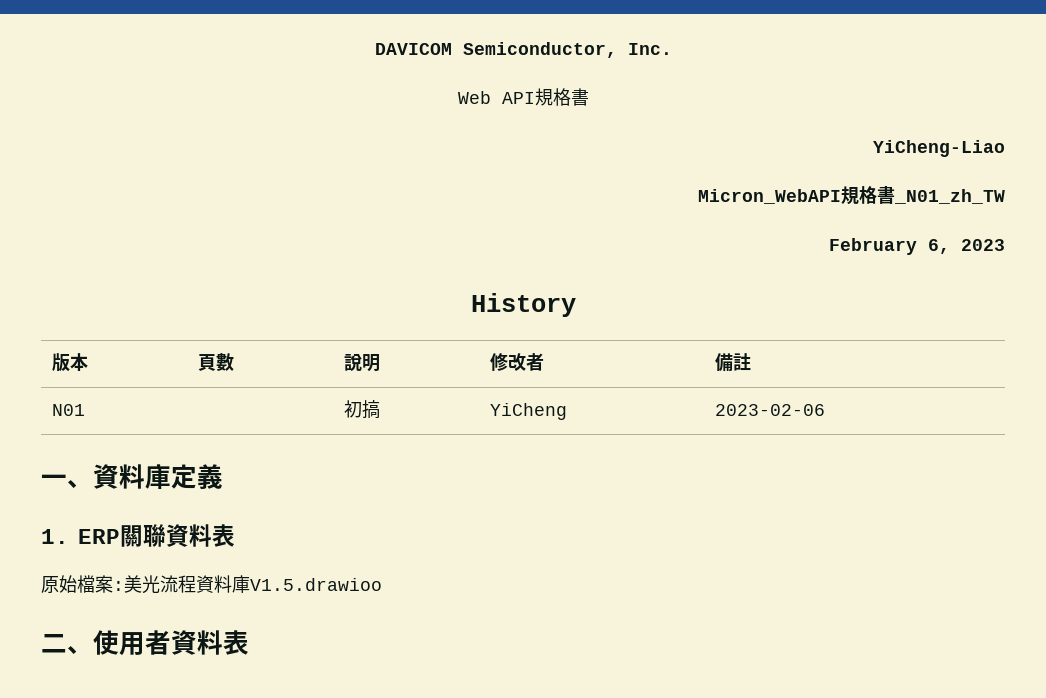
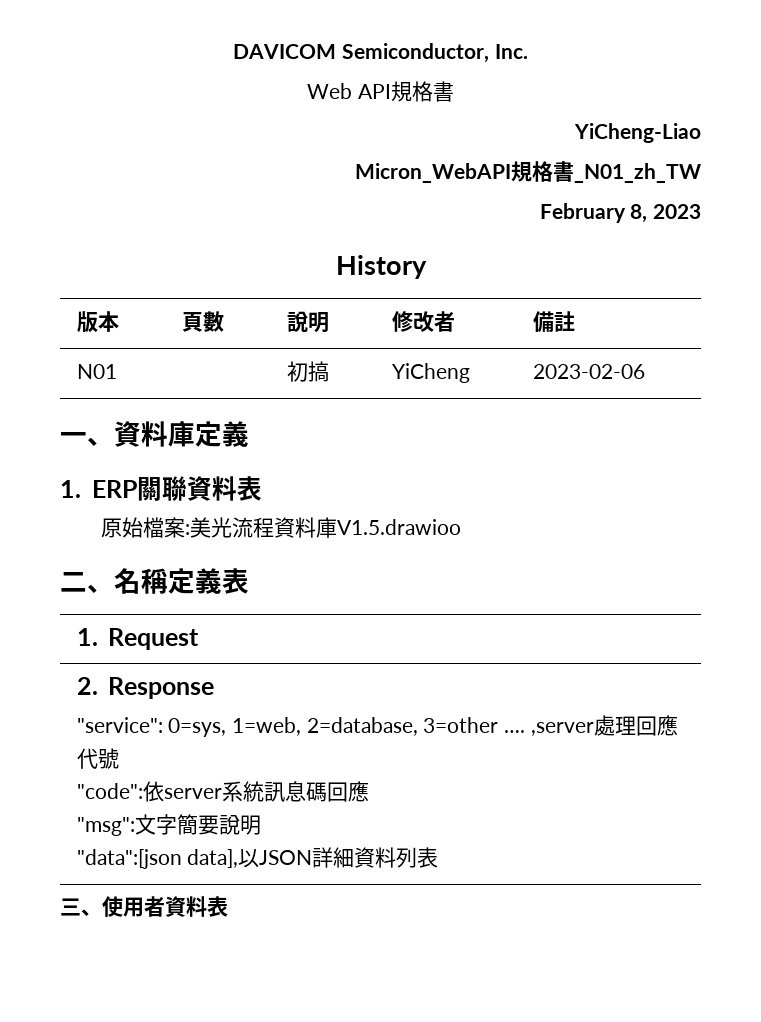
- February 6, 2023
+ February 8, 2023
- 二、使用者資料表
+ 二、名稱定義表
+ 1. Request
+ 2. Response
+ "service": 0=sys, 1=web, 2=database, 3=other …. ,server處理回應代號
+ "code":依server系統訊息碼回應
+ "msg":文字簡要說明
+ "data":[json data],以JSON詳細資料列表
+ 三、使用者資料表

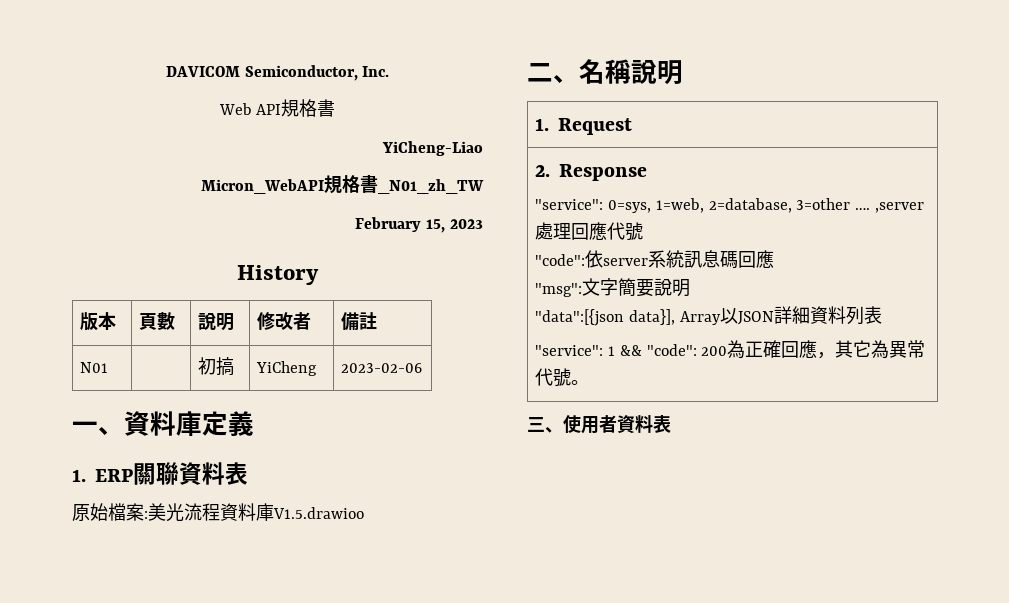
- February 8, 2023
+ February 15, 2023
- 二、名稱定義表
+ 二、名稱說明
- "data":[json data],以JSON詳細資料列表
+ "data":[{json data}], Array以JSON詳細資料列表
+ "service": 1 && "code": 200為正確回應，其它為異常代號。

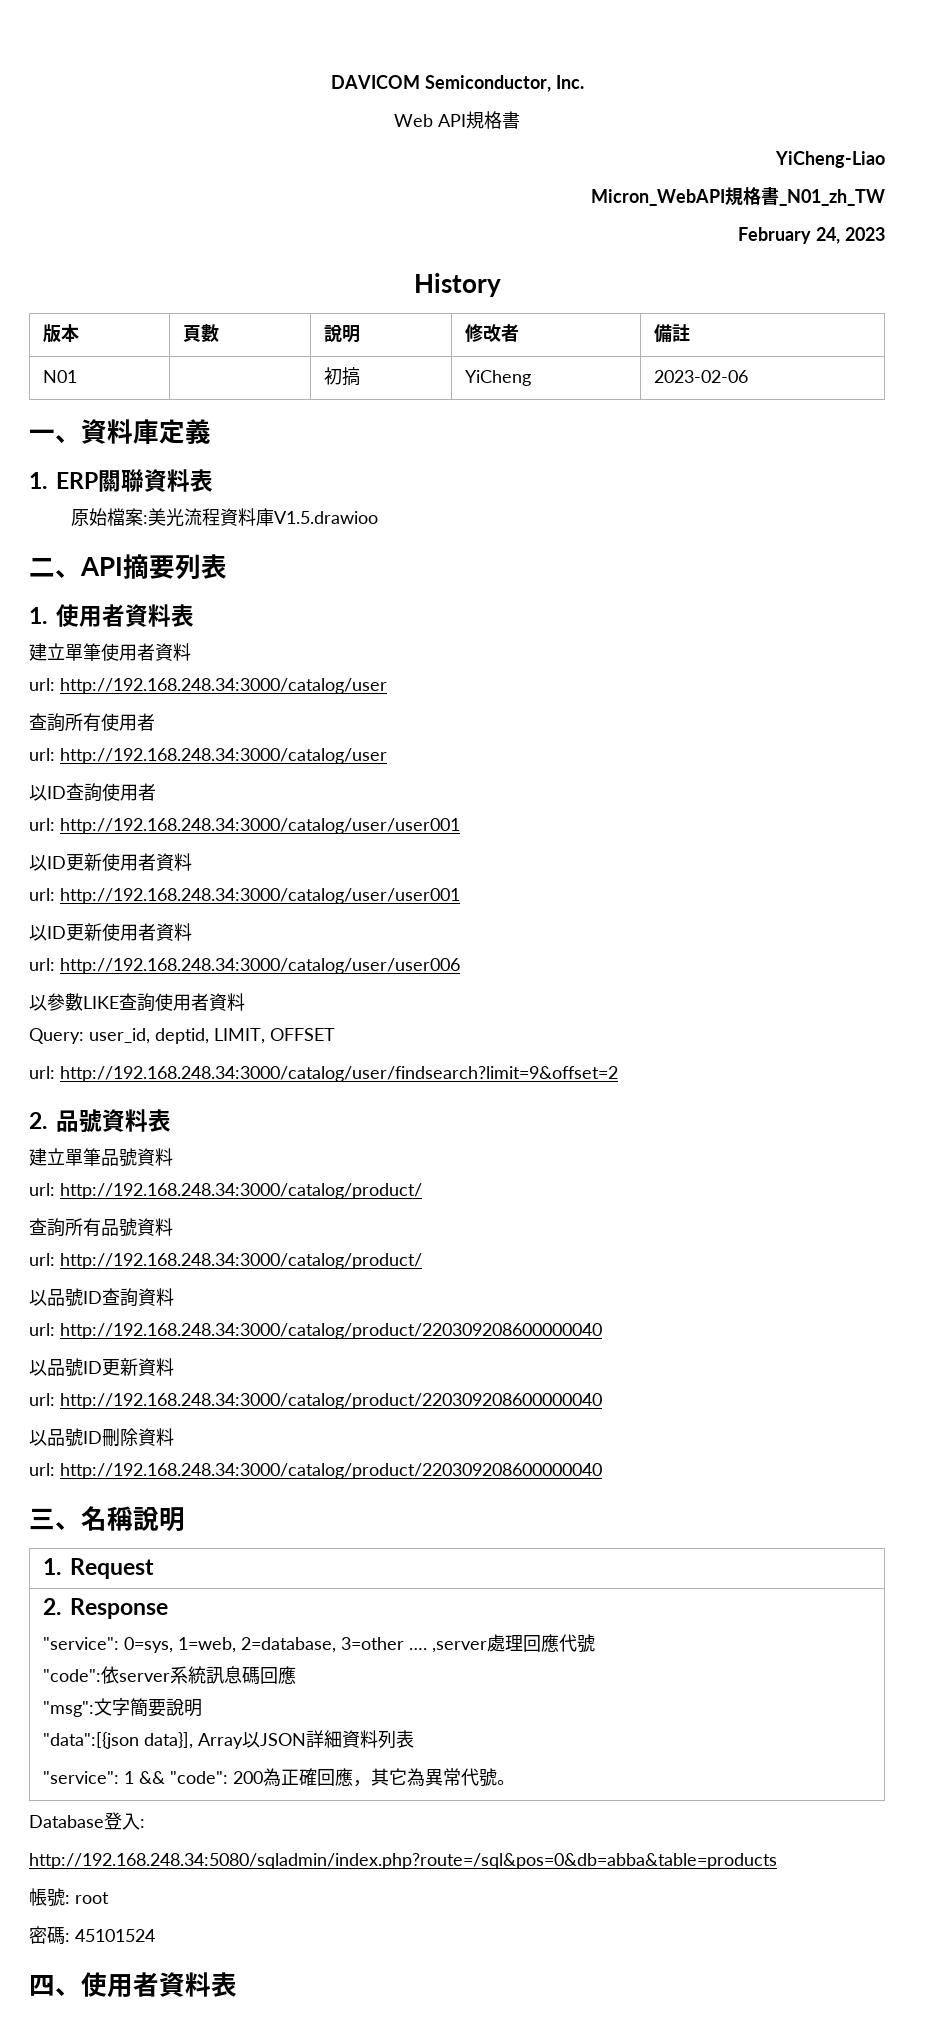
- February 15, 2023
+ February 24, 2023
- 二、名稱說明
+ 二、API摘要列表
+ 1.使用者資料表
+ 建立單筆使用者資料
+ url: http://192.168.248.34:3000/catalog/user
+ 查詢所有使用者
+ url: http://192.168.248.34:3000/catalog/user
+ 以ID查詢使用者
+ url: http://192.168.248.34:3000/catalog/user/user001
+ 以ID更新使用者資料
+ url: http://192.168.248.34:3000/catalog/user/user001
+ 以ID更新使用者資料
+ url: http://192.168.248.34:3000/catalog/user/user006
+ 以參數LIKE查詢使用者資料
+ Query: user_id, deptid, LIMIT, OFFSET
+ url: http://192.168.248.34:3000/catalog/user/findsearch?limit=9&offset=2
+ 2.品號資料表
+ 建立單筆品號資料
+ url: http://192.168.248.34:3000/catalog/product/
+ 查詢所有品號資料
+ url: http://192.168.248.34:3000/catalog/product/
+ 以品號ID查詢資料
+ url: http://192.168.248.34:3000/catalog/product/220309208600000040
+ 以品號ID更新資料
+ url: http://192.168.248.34:3000/catalog/product/220309208600000040
+ 以品號ID刪除資料
+ url: http://192.168.248.34:3000/catalog/product/220309208600000040
+ 三、名稱說明
- 三、使用者資料表
+ Database登入:
+ http://192.168.248.34:5080/sqladmin/index.php?route=/sql&pos=0&db=abba&table=products
+ 帳號: root
+ 密碼: 45101524
+ 四、使用者資料表

